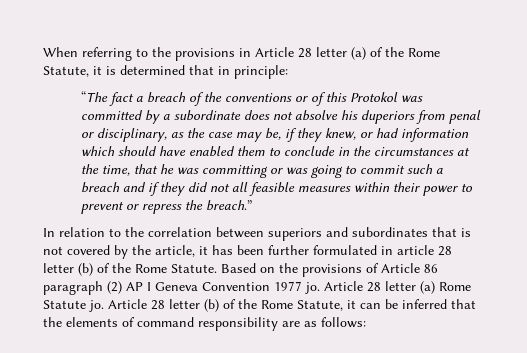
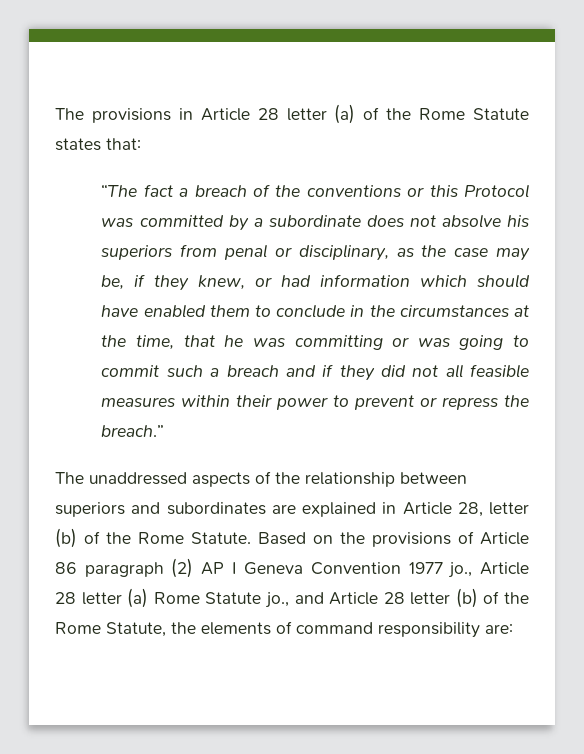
- When referring to the provisions in Article 28 letter (a) of the Rome Statute, it is determined that in principle:
+ The provisions in Article 28 letter (a) of the Rome Statute states that:
- “The fact a breach of the conventions or of this Protokol was committed by a subordinate does not absolve his duperiors from penal or disciplinary, as the case may be, if they knew, or had information which should have enabled them to conclude in the circumstances at the time, that he was committing or was going to commit such a breach and if they did not all feasible measures within their power to prevent or repress the breach.”
+ “The fact a breach of the conventions or this Protocol was committed by a subordinate does not absolve his superiors from penal or disciplinary, as the case may be, if they knew, or had information which should have enabled them to conclude in the circumstances at the time, that he was committing or was going to commit such a breach and if they did not all feasible measures within their power to prevent or repress the breach.”
- In relation to the correlation between superiors and subordinates that is not covered by the article, it has been further formulated in article 28 letter (b) of the Rome Statute.
+ The unaddressed aspects of the relationship between superiors and subordinates are explained in Article 28, letter (b) of the Rome Statute.
- Based on the provisions of Article 86 paragraph (2) AP I Geneva Convention 1977 jo. Article 28 letter (a) Rome Statute jo. Article 28 letter (b) of the Rome Statute, it can be inferred that the elements of command responsibility are as follows:
+ Based on the provisions of Article 86 paragraph (2) AP I Geneva Convention 1977 jo., Article 28 letter (a) Rome Statute jo., and Article 28 letter (b) of the Rome Statute, the elements of command responsibility are:

